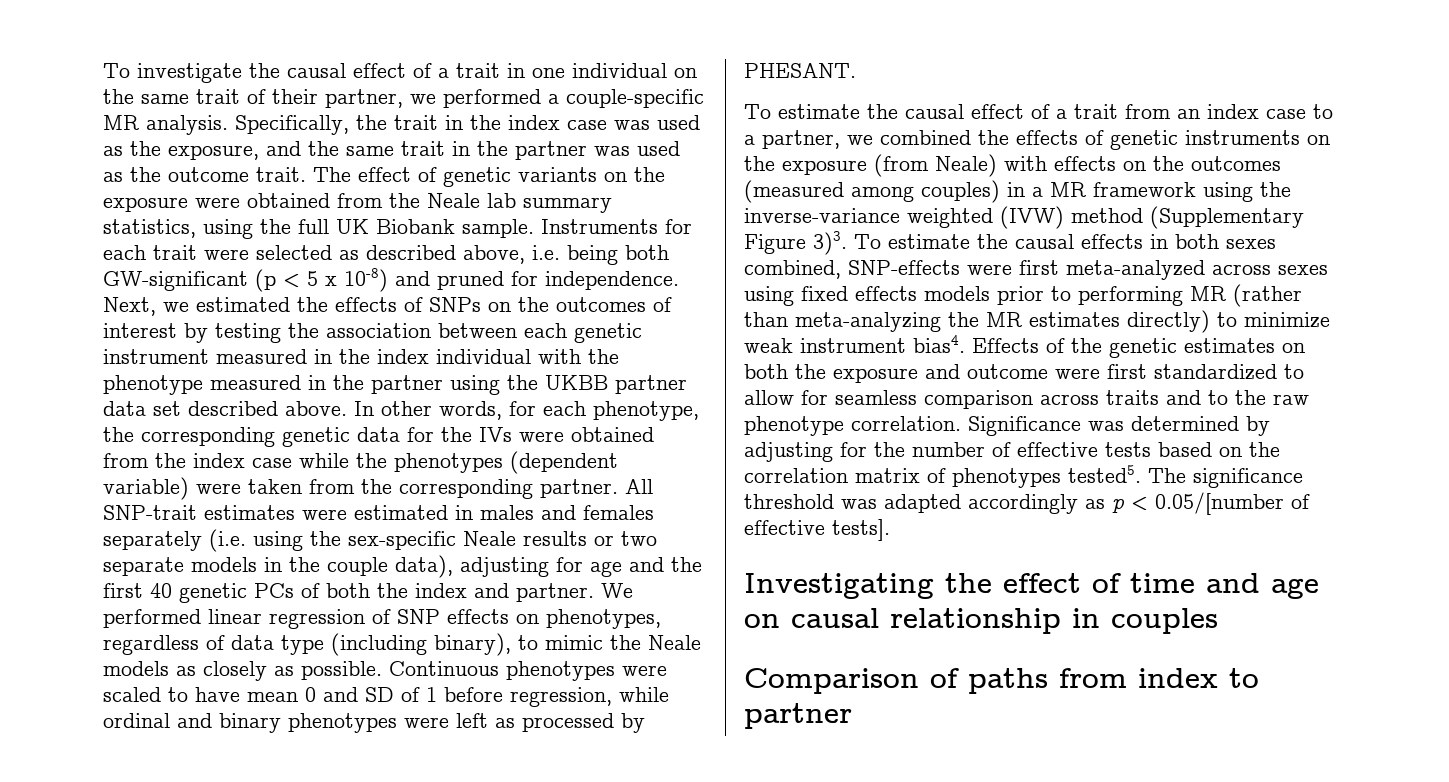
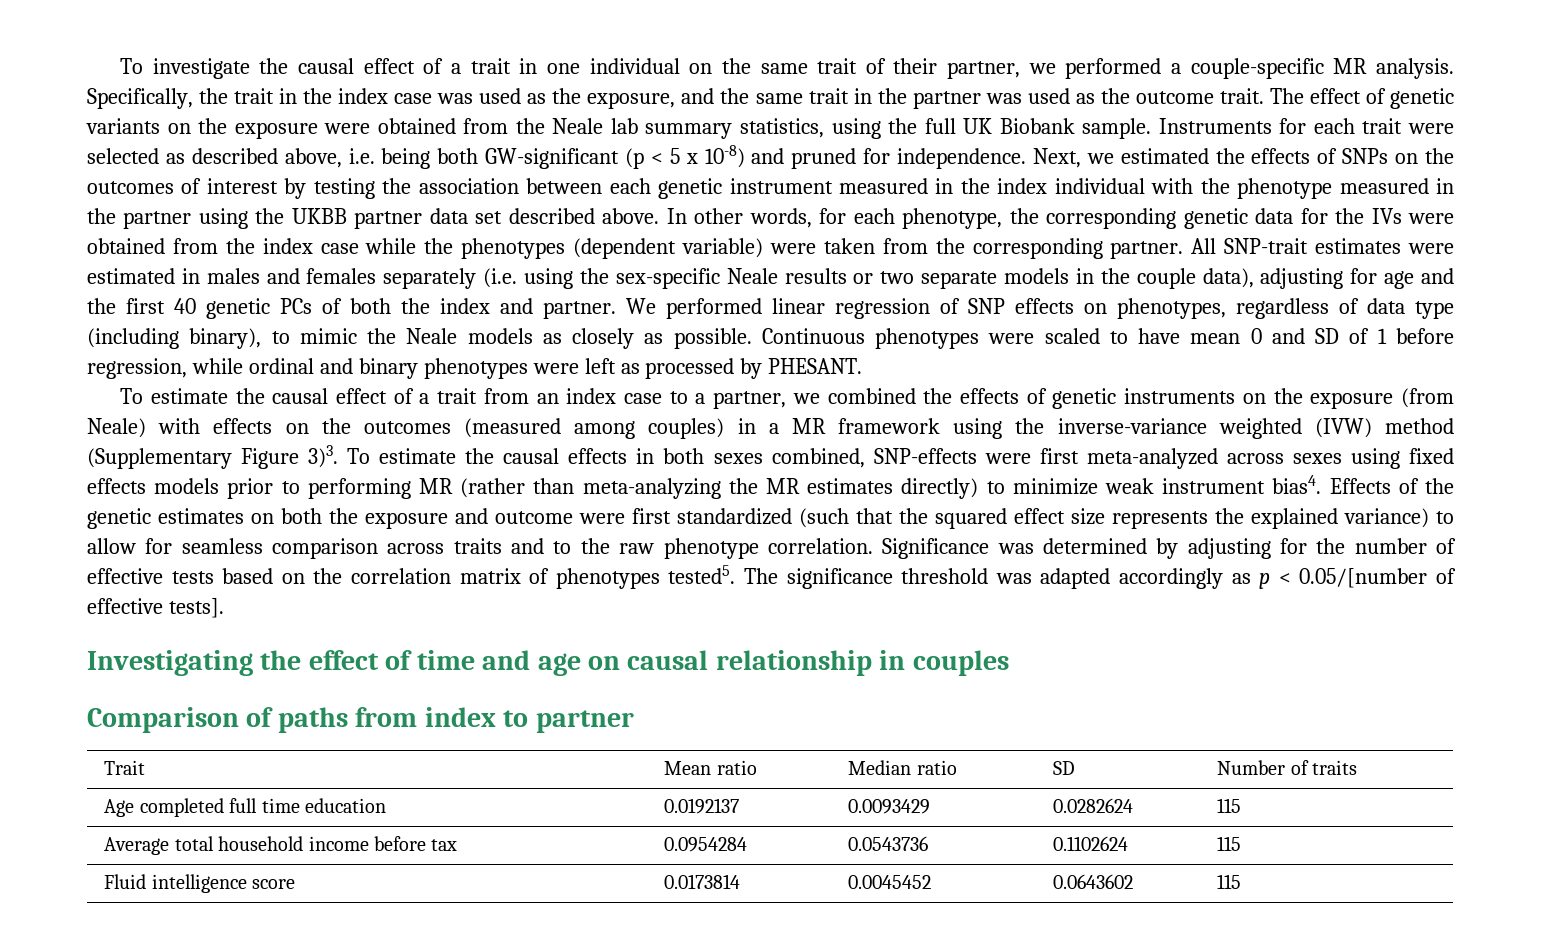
- Effects of the genetic estimates on both the exposure and outcome were first standardized to allow for seamless comparison across traits and to the raw phenotype correlation.
+ Effects of the genetic estimates on both the exposure and outcome were first standardized (such that the squared effect size represents the explained variance) to allow for seamless comparison across traits and to the raw phenotype correlation.
+ Trait | Mean ratio | Median ratio | SD | Number of traits
+ Age completed full time education | 0.0192137 | 0.0093429 | 0.0282624 | 115
+ Average total household income before tax | 0.0954284 | 0.0543736 | 0.1102624 | 115
+ Fluid intelligence score | 0.0173814 | 0.0045452 | 0.0643602 | 115

